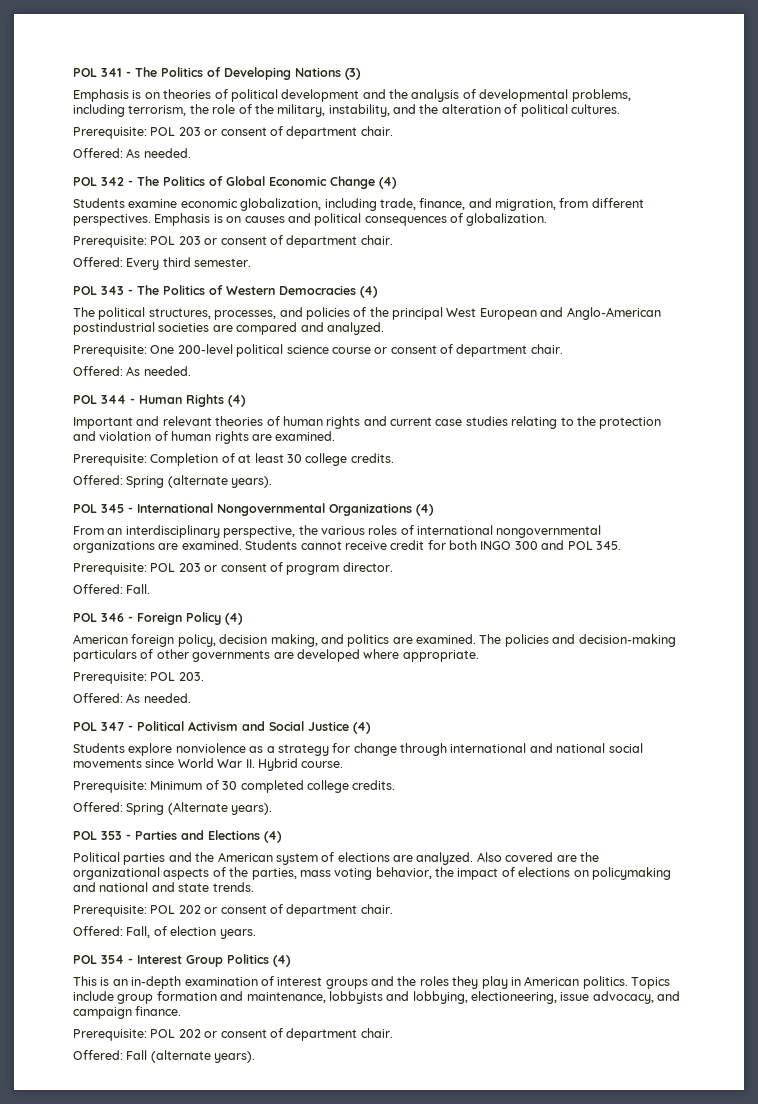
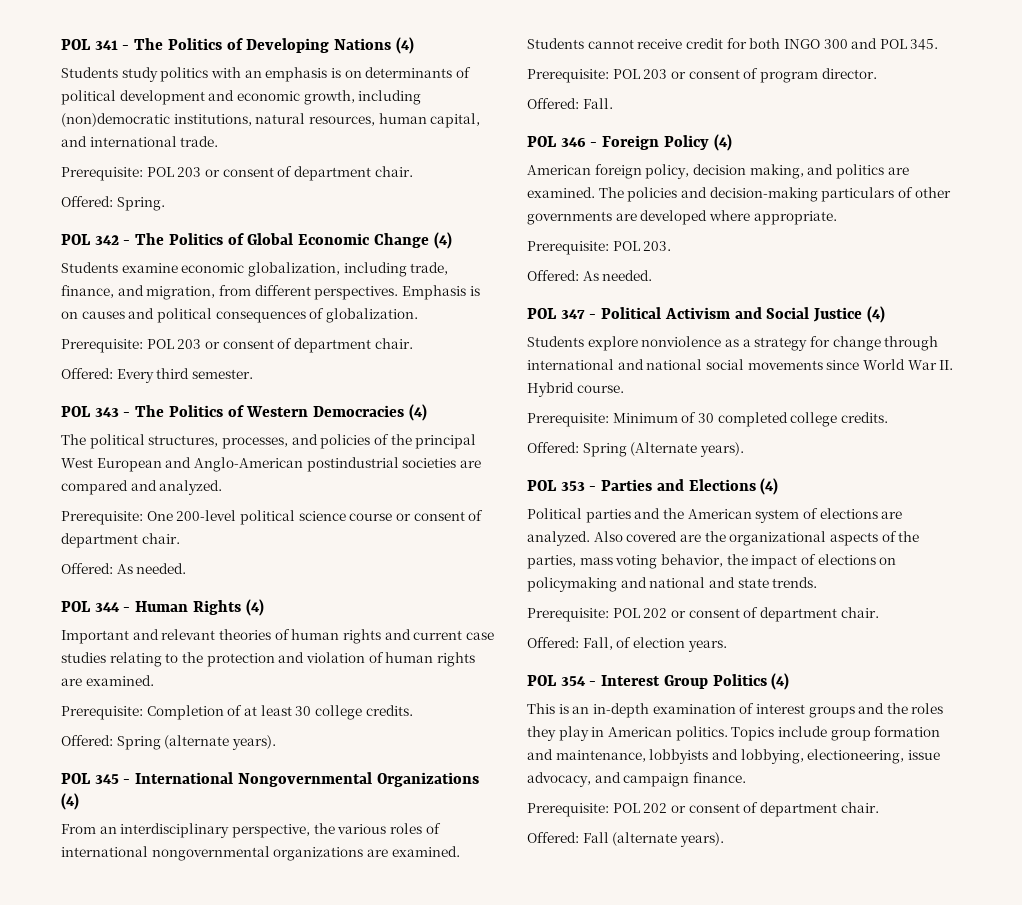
- POL 341 - The Politics of Developing Nations (3)
- Emphasis is on theories of political development and the analysis of developmental problems, including terrorism, the role of the military, instability, and the alteration of political cultures.
+ POL 341 - The Politics of Developing Nations (4)
+ Students study politics with an emphasis is on determinants of political development and economic growth, including (non)democratic institutions, natural resources, human capital, and international trade.
  Prerequisite: POL 203 or consent of department chair.
- Offered: As needed.
+ Offered: Spring.

